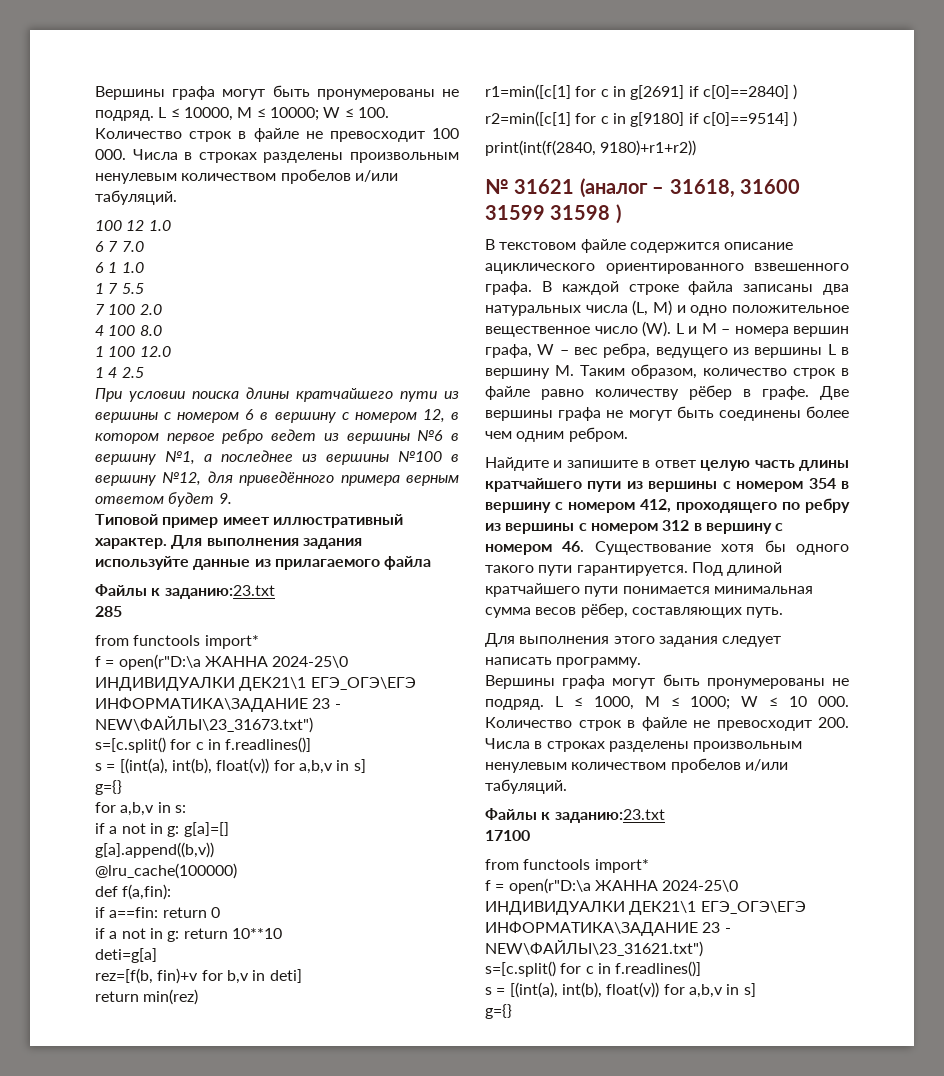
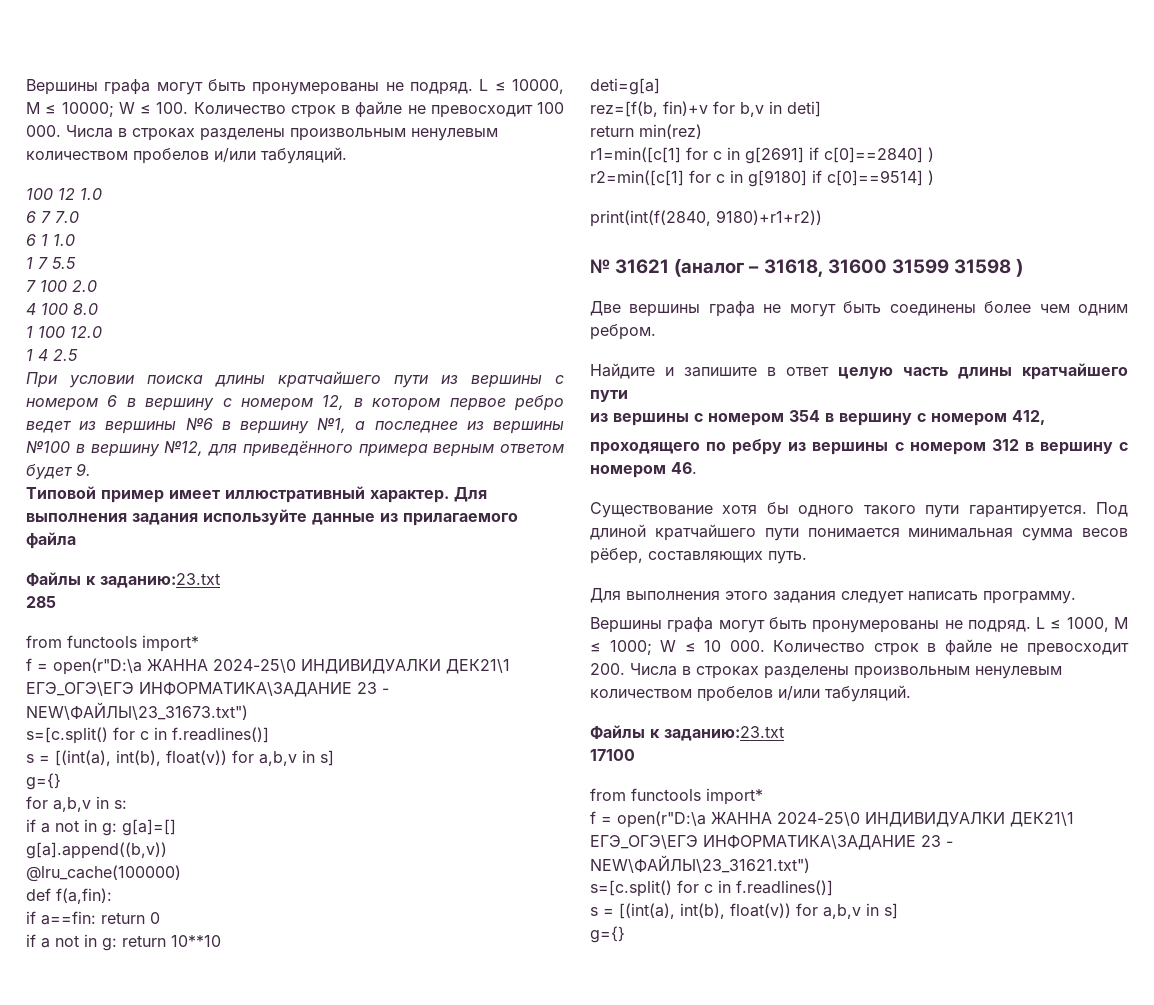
- В текстовом файле содержится описание ациклического ориентированного взвешенного графа. В каждой строке файла записаны два натуральных числа (L, M) и одно положительное вещественное число (W). L и M – номера вершин графа, W – вес ребра, ведущего из вершины L в вершину M. Таким образом, количество строк в файле равно количеству рёбер в графе.
- Найдите и запишите в ответ целую часть длины кратчайшего пути из вершины с номером 354 в вершину с номером 412, проходящего по ребру из вершины с номером 312 в вершину с номером 46. Существование хотя бы одного такого пути гарантируется.
+ Найдите и запишите в ответ целую часть длины кратчайшего пути
+ из вершины с номером 354 в вершину с номером 412,
+ проходящего по ребру из вершины с номером 312 в вершину с номером 46.
+ Существование хотя бы одного такого пути гарантируется.

